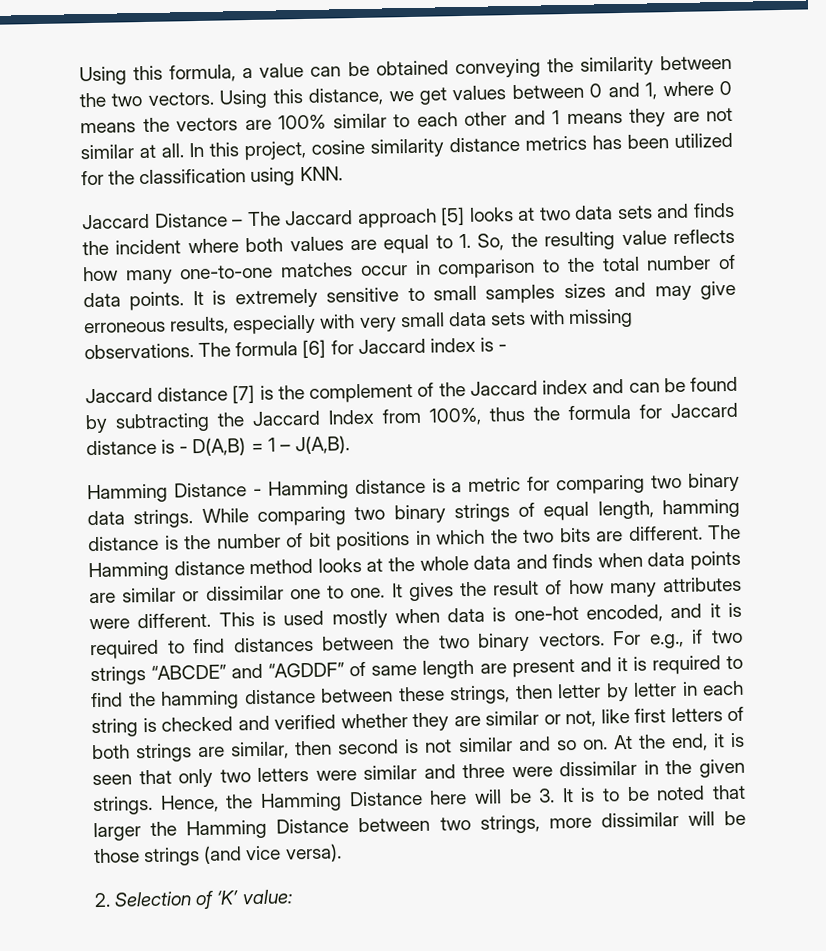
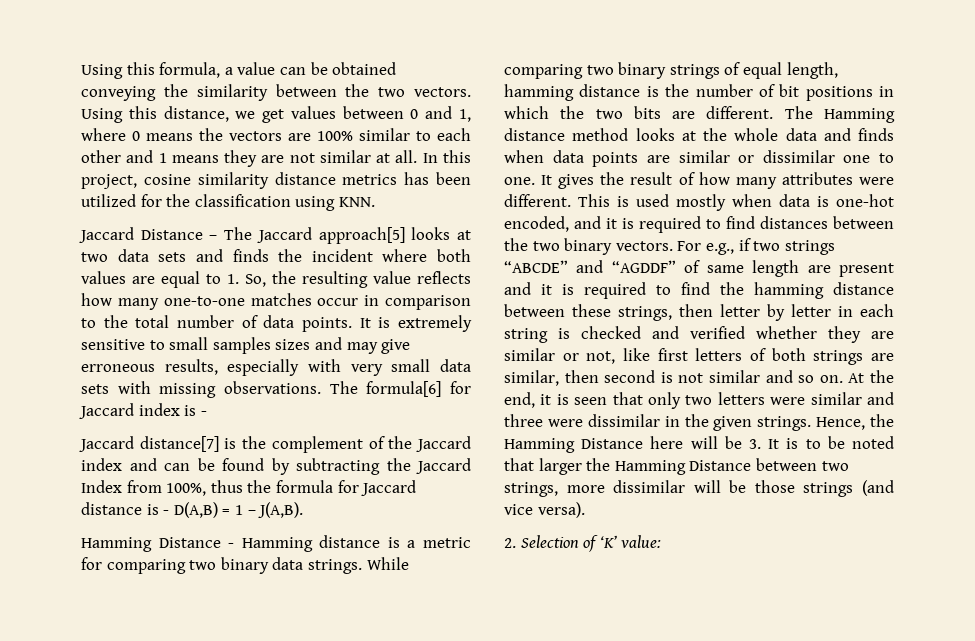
- Jaccard Distance – The Jaccard approach [5] looks at two data sets and finds the incident where both values are equal to 1. So, the resulting value reflects how many one-to-one matches occur in comparison to the total number of data points.
+ Jaccard Distance – The Jaccard approach[5] looks at two data sets and finds the incident where both values are equal to 1. So, the resulting value reflects how many one-to-one matches occur in comparison to the total number of data points.
- The formula [6] for Jaccard index is -
+ The formula[6] for Jaccard index is -
- Jaccard distance [7] is the complement of the Jaccard index and can be found by subtracting the Jaccard Index from 100%, thus the formula for Jaccard distance is - D(A,B) = 1 – J(A,B).
+ Jaccard distance[7] is the complement of the Jaccard index and can be found by subtracting the Jaccard Index from 100%, thus the formula for Jaccard distance is - D(A,B) = 1 – J(A,B).

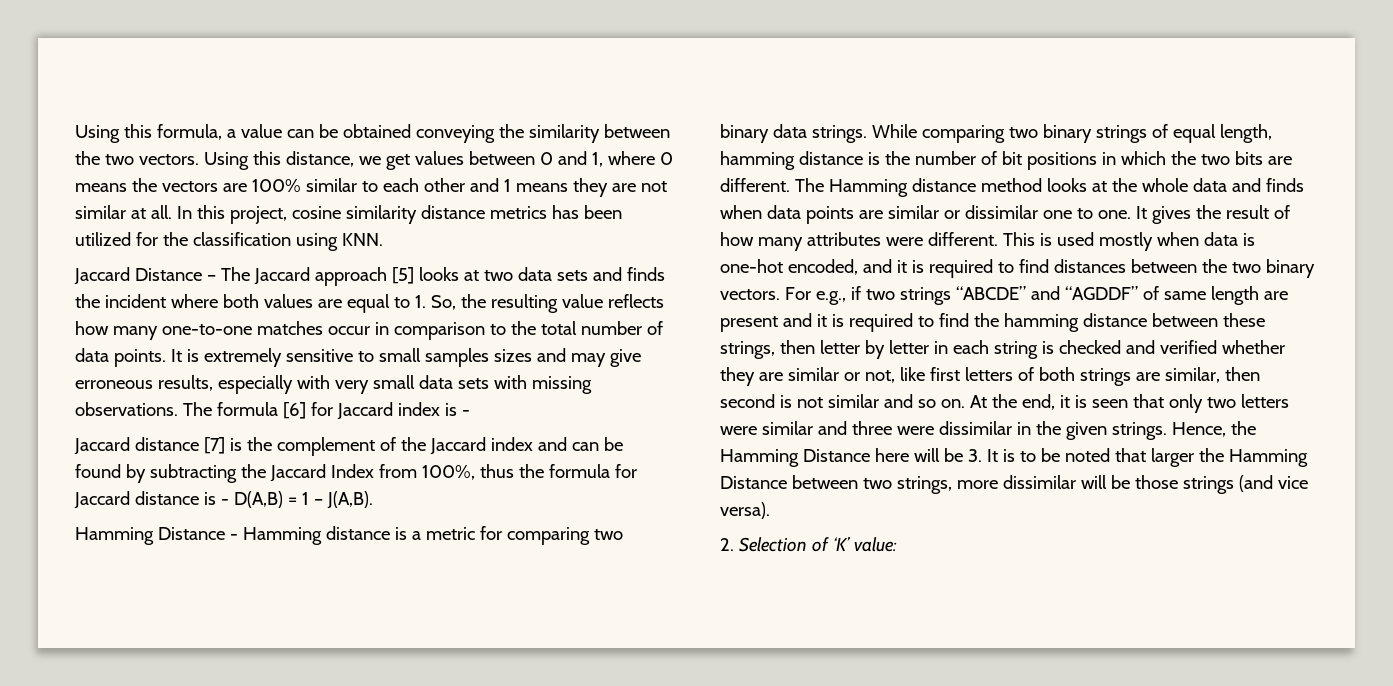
- Jaccard Distance – The Jaccard approach[5] looks at two data sets and finds the incident where both values are equal to 1. So, the resulting value reflects how many one-to-one matches occur in comparison to the total number of data points.
+ Jaccard Distance – The Jaccard approach [5] looks at two data sets and finds the incident where both values are equal to 1. So, the resulting value reflects how many one-to-one matches occur in comparison to the total number of data points.
- The formula[6] for Jaccard index is -
+ The formula [6] for Jaccard index is -
- Jaccard distance[7] is the complement of the Jaccard index and can be found by subtracting the Jaccard Index from 100%, thus the formula for Jaccard distance is - D(A,B) = 1 – J(A,B).
+ Jaccard distance [7] is the complement of the Jaccard index and can be found by subtracting the Jaccard Index from 100%, thus the formula for Jaccard distance is - D(A,B) = 1 – J(A,B).

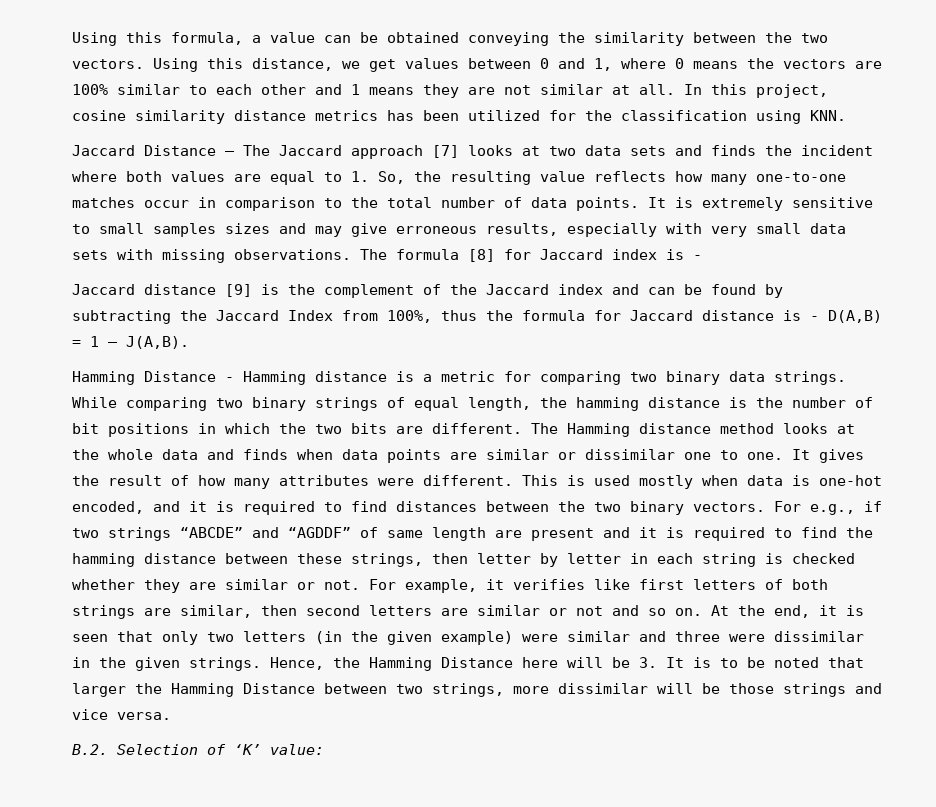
- Jaccard Distance – The Jaccard approach [5] looks at two data sets and finds the incident where both values are equal to 1. So, the resulting value reflects how many one-to-one matches occur in comparison to the total number of data points.
+ Jaccard Distance – The Jaccard approach [7] looks at two data sets and finds the incident where both values are equal to 1. So, the resulting value reflects how many one-to-one matches occur in comparison to the total number of data points.
- The formula [6] for Jaccard index is -
+ The formula [8] for Jaccard index is -
- Jaccard distance [7] is the complement of the Jaccard index and can be found by subtracting the Jaccard Index from 100%, thus the formula for Jaccard distance is - D(A,B) = 1 – J(A,B).
+ Jaccard distance [9] is the complement of the Jaccard index and can be found by subtracting the Jaccard Index from 100%, thus the formula for Jaccard distance is - D(A,B) = 1 – J(A,B).
- While comparing two binary strings of equal length, hamming distance is the number of bit positions in which the two bits are different.
+ While comparing two binary strings of equal length, the hamming distance is the number of bit positions in which the two bits are different.
- For e.g., if two strings “ABCDE” and “AGDDF” of same length are present and it is required to find the hamming distance between these strings, then letter by letter in each string is checked and verified whether they are similar or not, like first letters of both strings are similar, then second is not similar and so on.
+ For e.g., if two strings “ABCDE” and “AGDDF” of same length are present and it is required to find the hamming distance between these strings, then letter by letter in each string is checked whether they are similar or not. For example, it verifies like first letters of both strings are similar, then second letters are similar or not and so on.
- At the end, it is seen that only two letters were similar and three were dissimilar in the given strings.
+ At the end, it is seen that only two letters (in the given example) were similar and three were dissimilar in the given strings.
- Hence, the Hamming Distance here will be 3. It is to be noted that larger the Hamming Distance between two strings, more dissimilar will be those strings (and vice versa).
- 2. Selection of ‘K’ value:
+ Hence, the Hamming Distance here will be 3. It is to be noted that larger the Hamming Distance between two strings, more dissimilar will be those strings and vice versa.
+ B.2. Selection of ‘K’ value:

